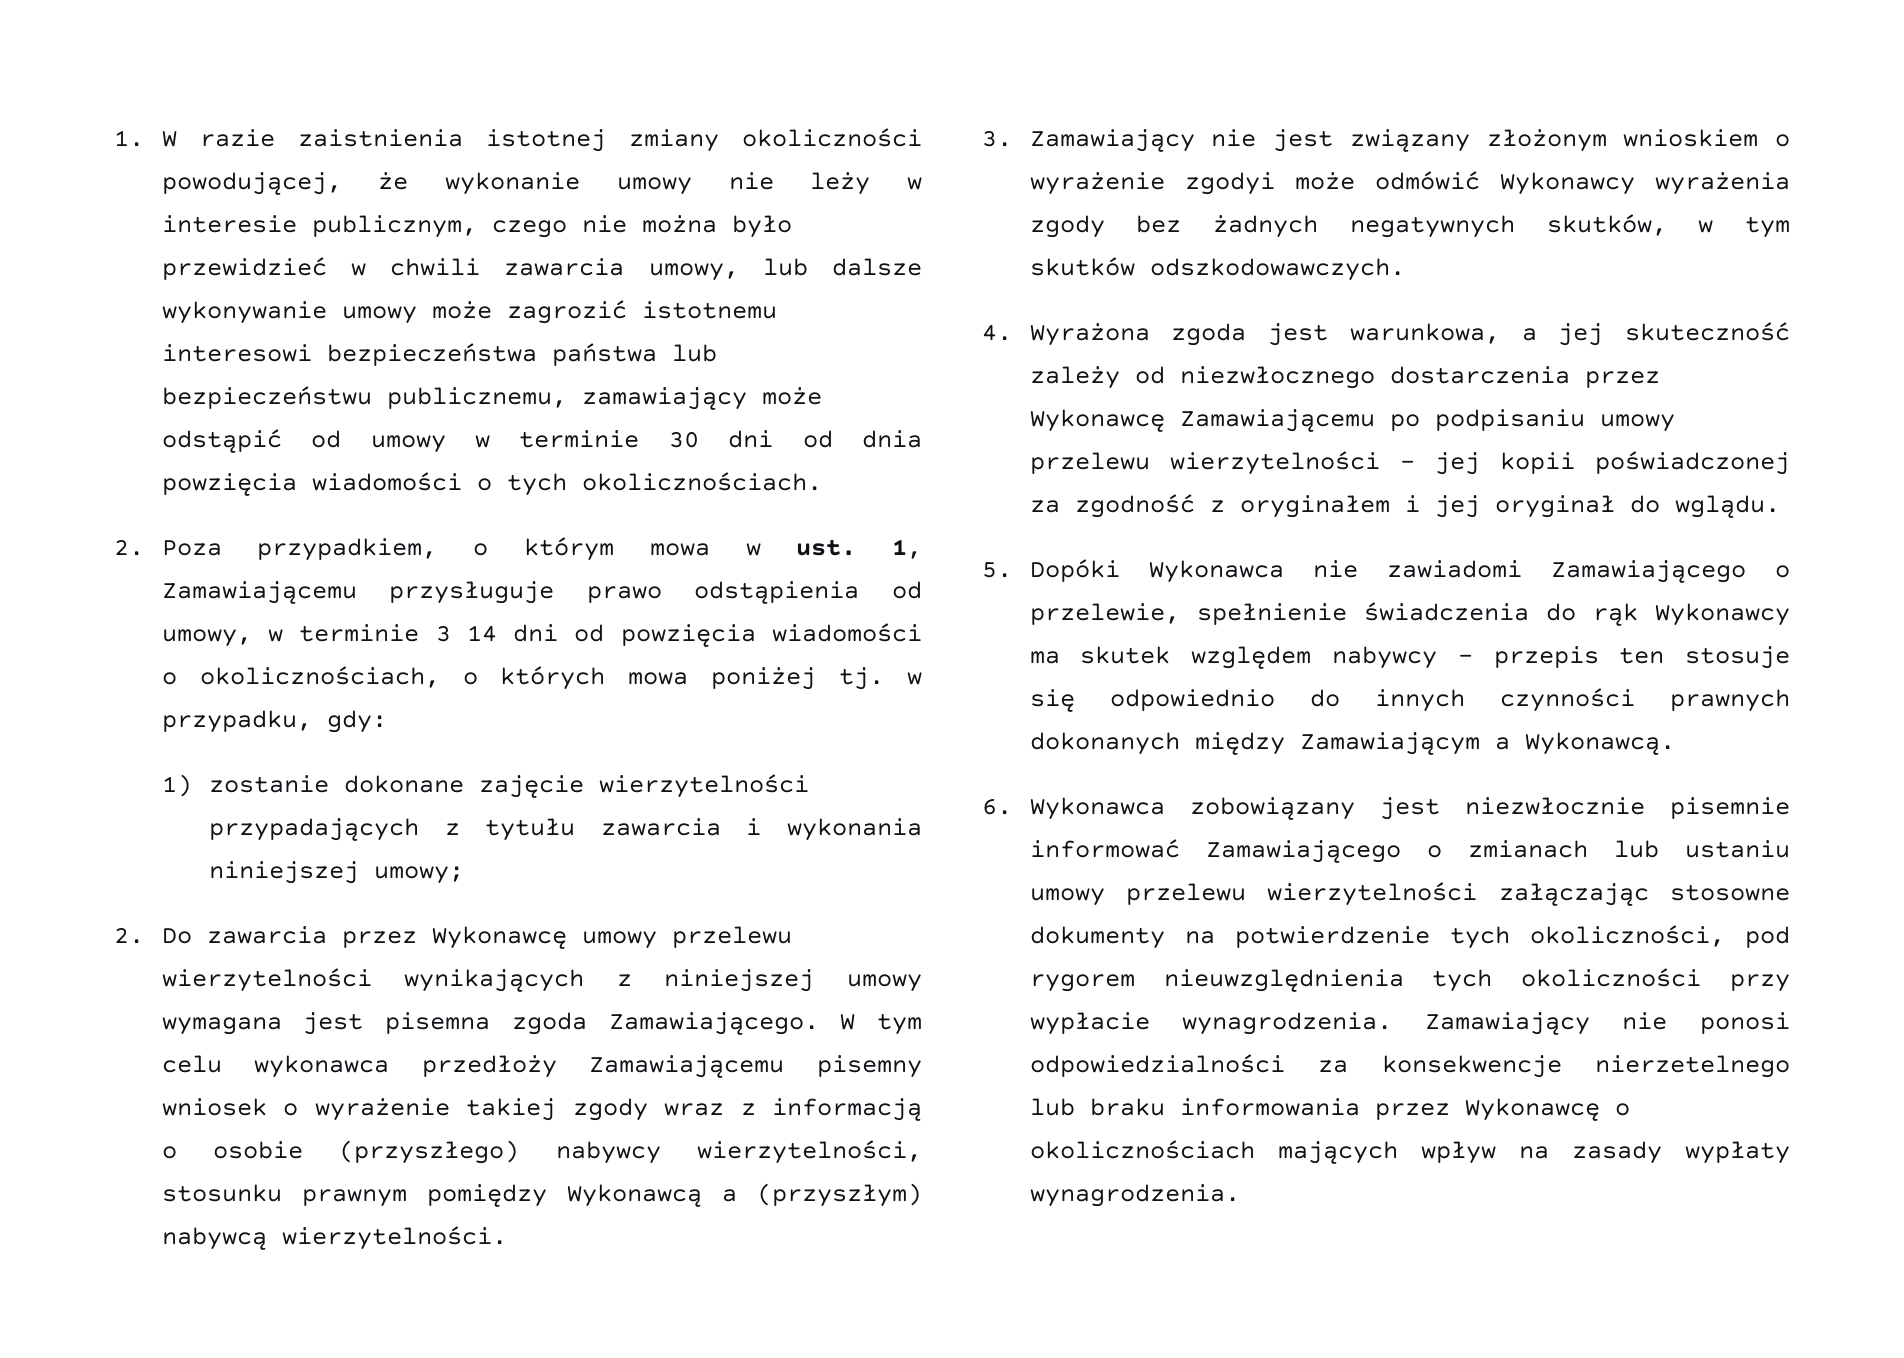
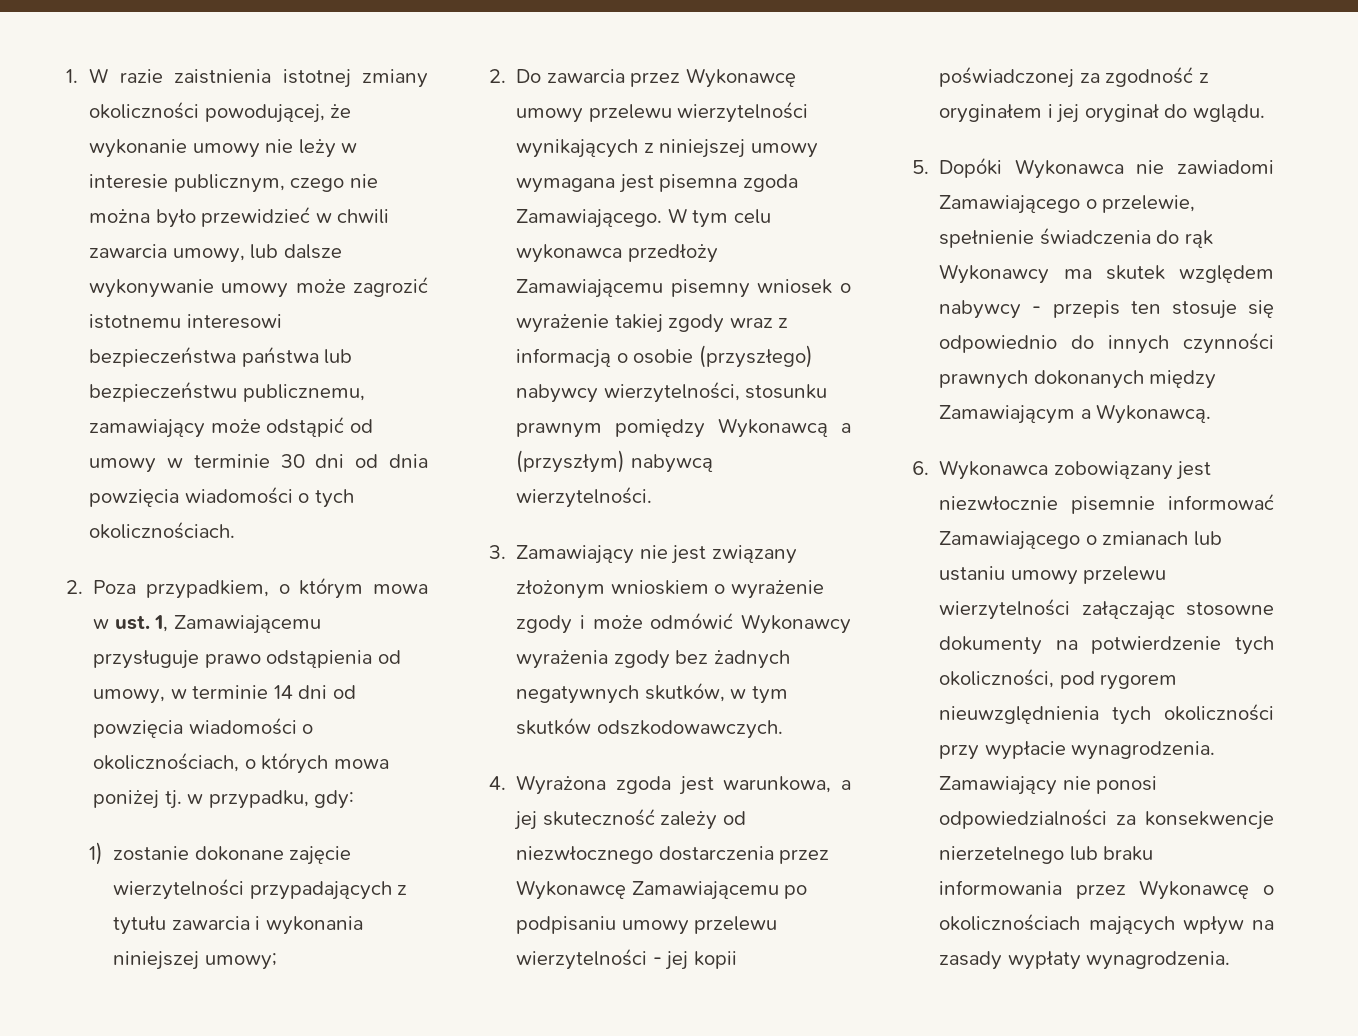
- 2. Poza przypadkiem, o którym mowa w ust. 1, Zamawiającemu przysługuje prawo odstąpienia od umowy, w terminie 3 14 dni od powzięcia wiadomości o okolicznościach, o których mowa poniżej tj. w przypadku, gdy:
+ 2. Poza przypadkiem, o którym mowa w ust. 1, Zamawiającemu przysługuje prawo odstąpienia od umowy, w terminie 14 dni od powzięcia wiadomości o okolicznościach, o których mowa poniżej tj. w przypadku, gdy:
- 3. Zamawiający nie jest związany złożonym wnioskiem o wyrażenie zgodyi może odmówić Wykonawcy wyrażenia zgody bez żadnych negatywnych skutków, w tym skutków odszkodowawczych.
+ 3. Zamawiający nie jest związany złożonym wnioskiem o wyrażenie zgody i może odmówić Wykonawcy wyrażenia zgody bez żadnych negatywnych skutków, w tym skutków odszkodowawczych.

